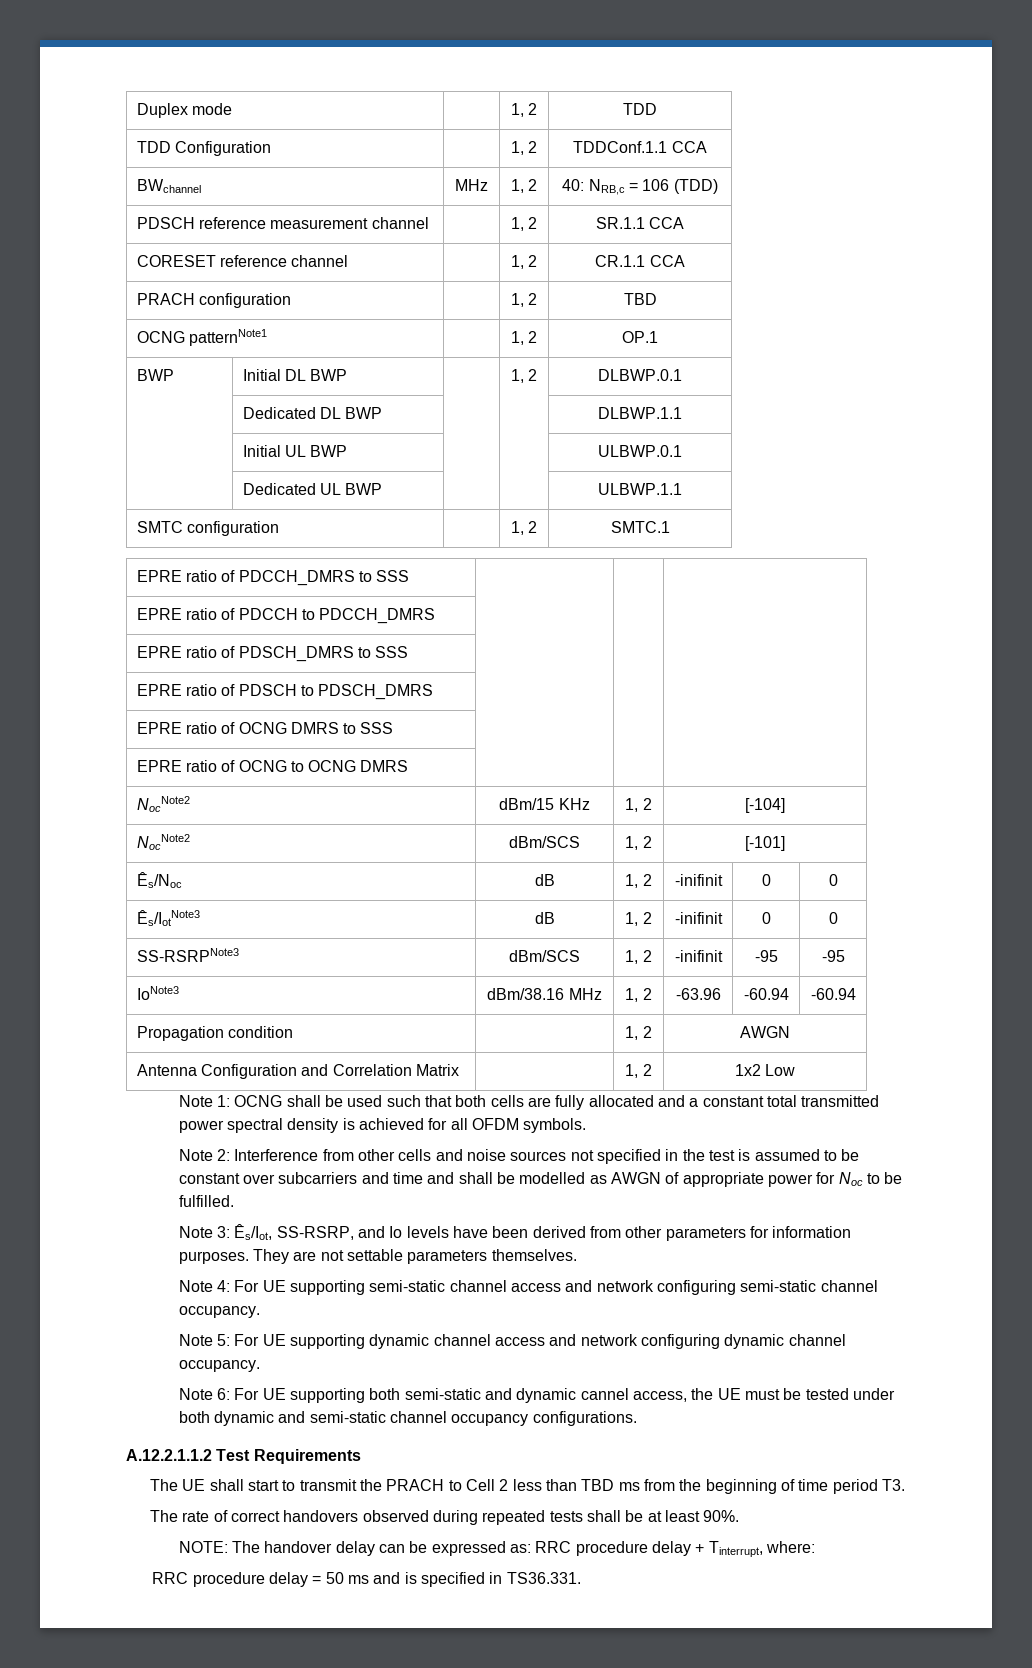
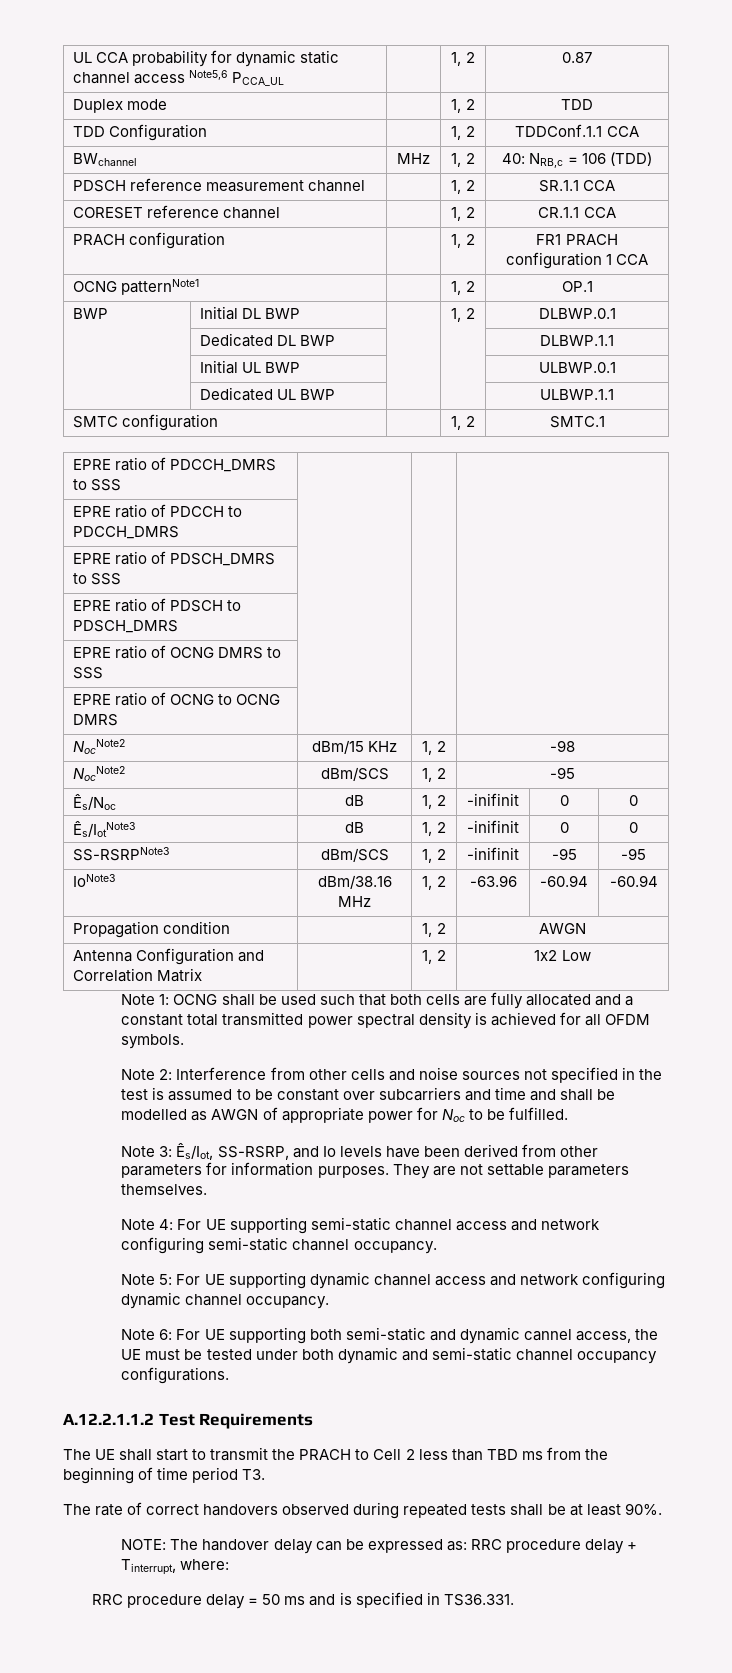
+ UL CCA probability for dynamic static channel access Note5,6 PCCA_UL | | 1, 2 | 0.87
- PRACH configuration | | 1, 2 | TBD
+ PRACH configuration | | 1, 2 | FR1 PRACH configuration 1 CCA
- NocNote2 | dBm/15 KHz | 1, 2 | [-104]
+ NocNote2 | dBm/15 KHz | 1, 2 | -98
- NocNote2 | dBm/SCS | 1, 2 | [-101]
+ NocNote2 | dBm/SCS | 1, 2 | -95

